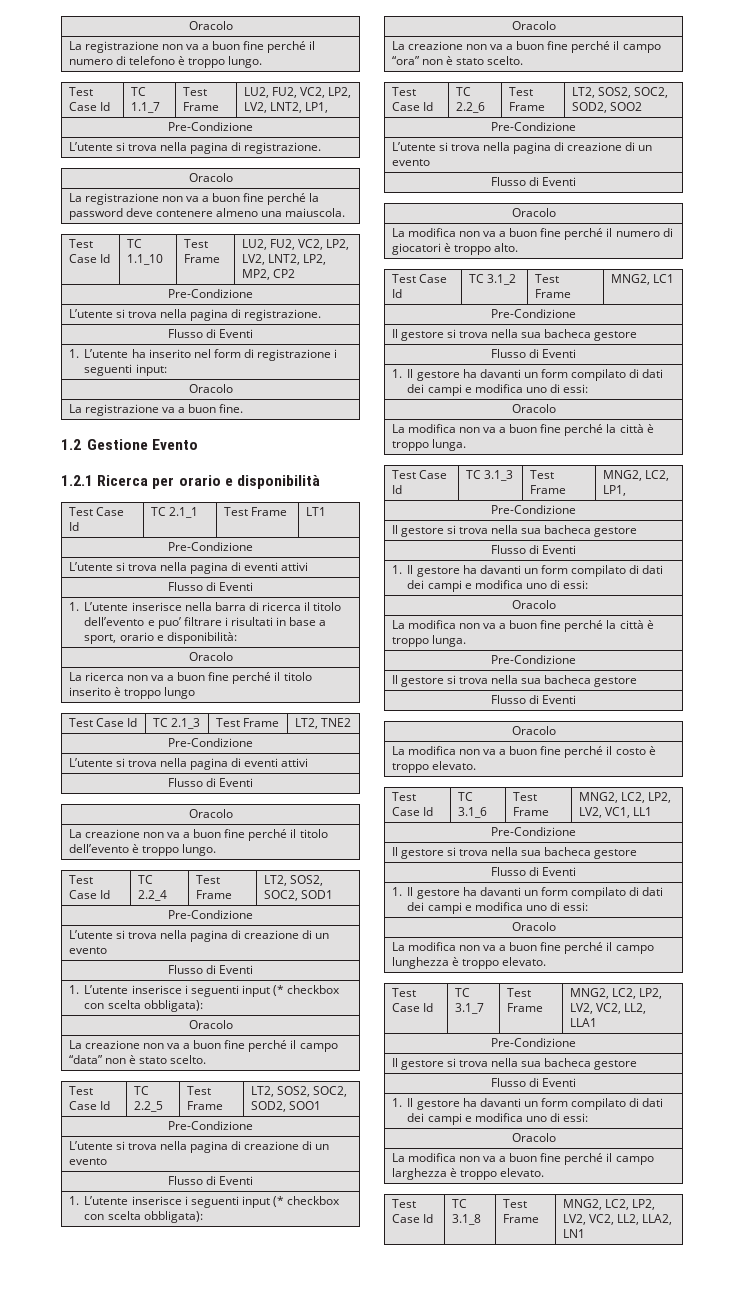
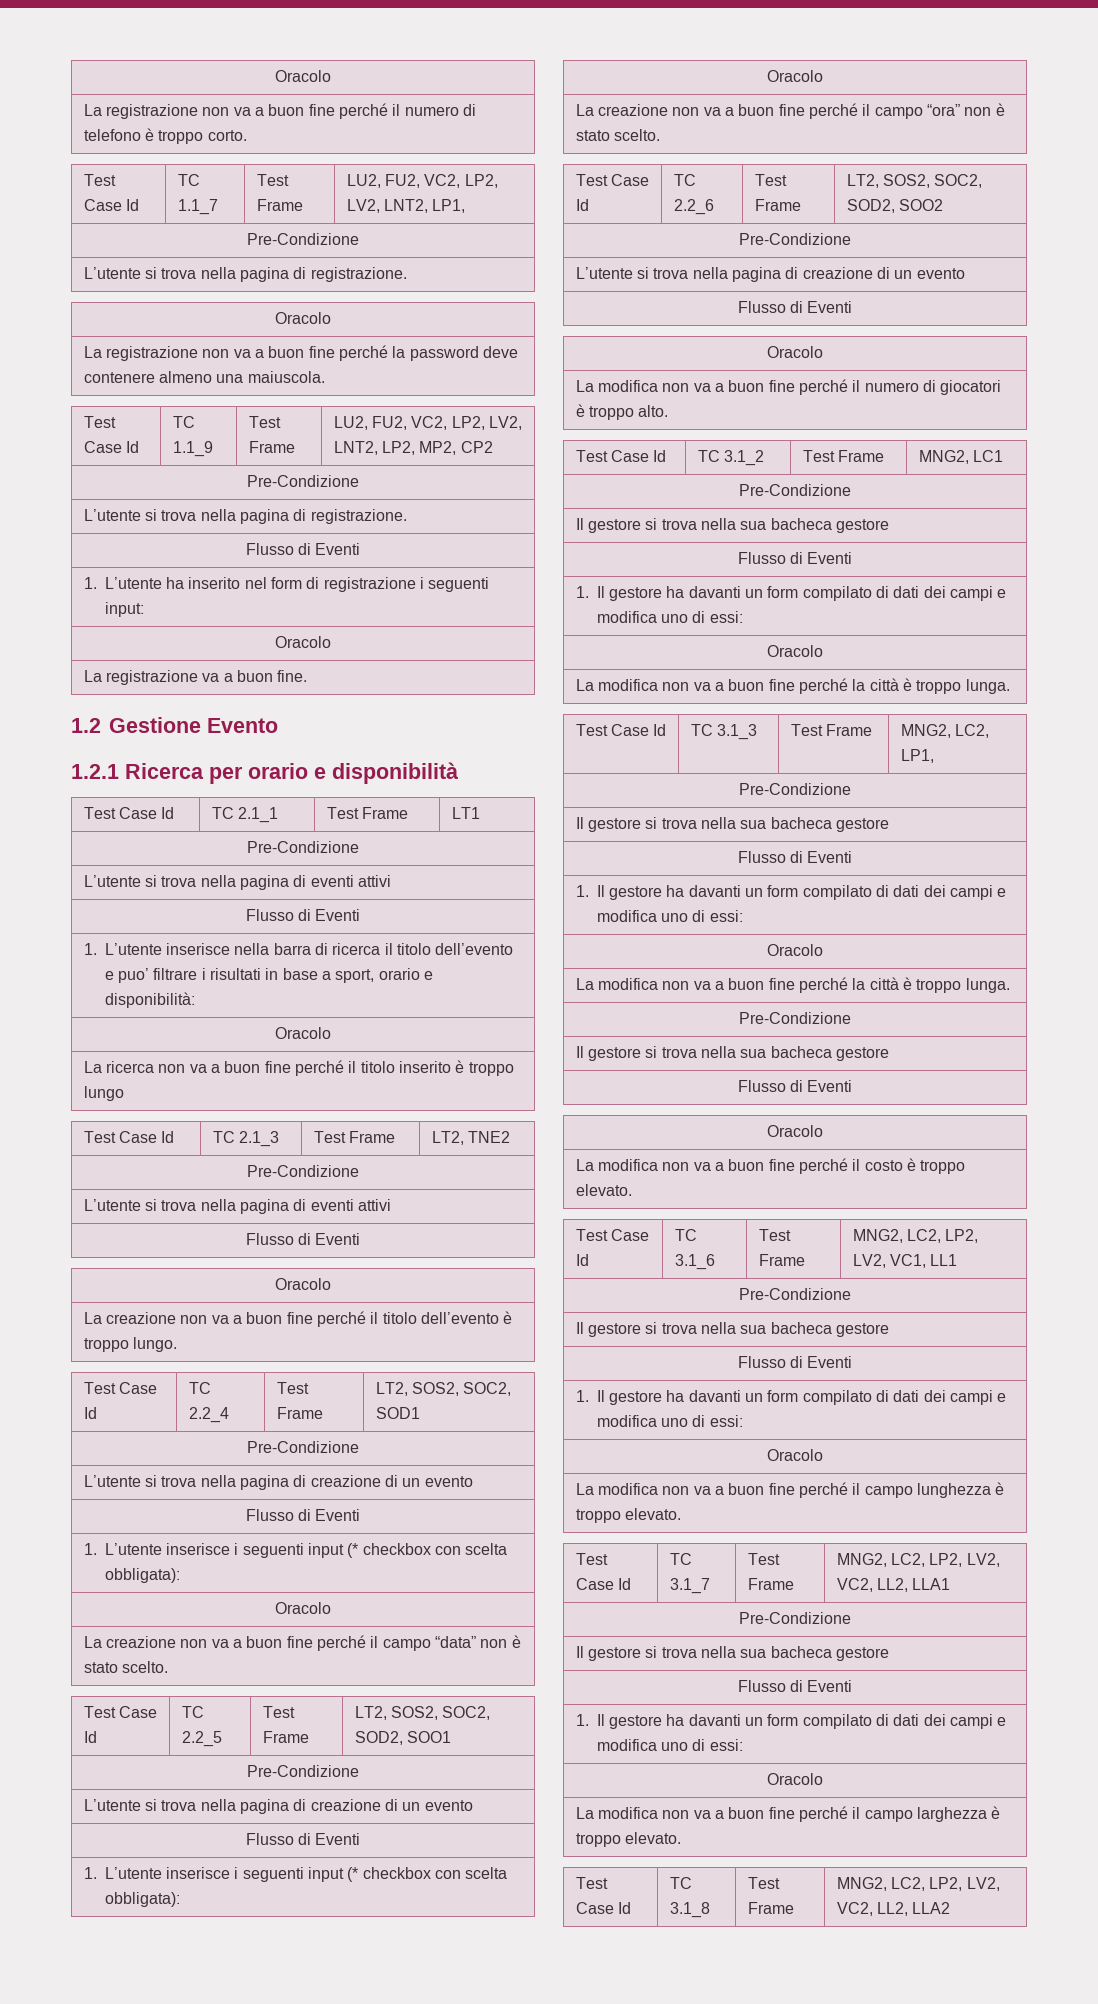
- La registrazione non va a buon fine perché il numero di telefono è troppo lungo.
+ La registrazione non va a buon fine perché il numero di telefono è troppo corto.
- Test Case Id | TC 1.1_10 | Test Frame | LU2, FU2, VC2, LP2, LV2, LNT2, LP2, MP2, CP2
+ Test Case Id | TC 1.1_9 | Test Frame | LU2, FU2, VC2, LP2, LV2, LNT2, LP2, MP2, CP2
- Test Case Id | TC 3.1_8 | Test Frame | MNG2, LC2, LP2, LV2, VC2, LL2, LLA2, LN1
+ Test Case Id | TC 3.1_8 | Test Frame | MNG2, LC2, LP2, LV2, VC2, LL2, LLA2

